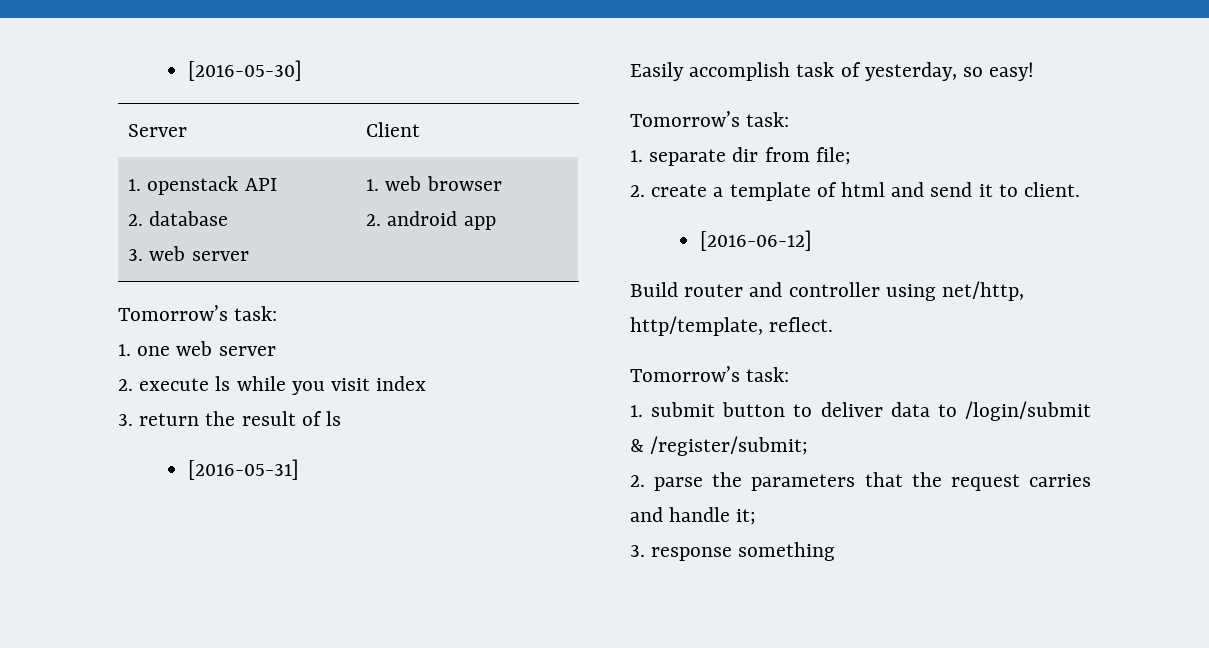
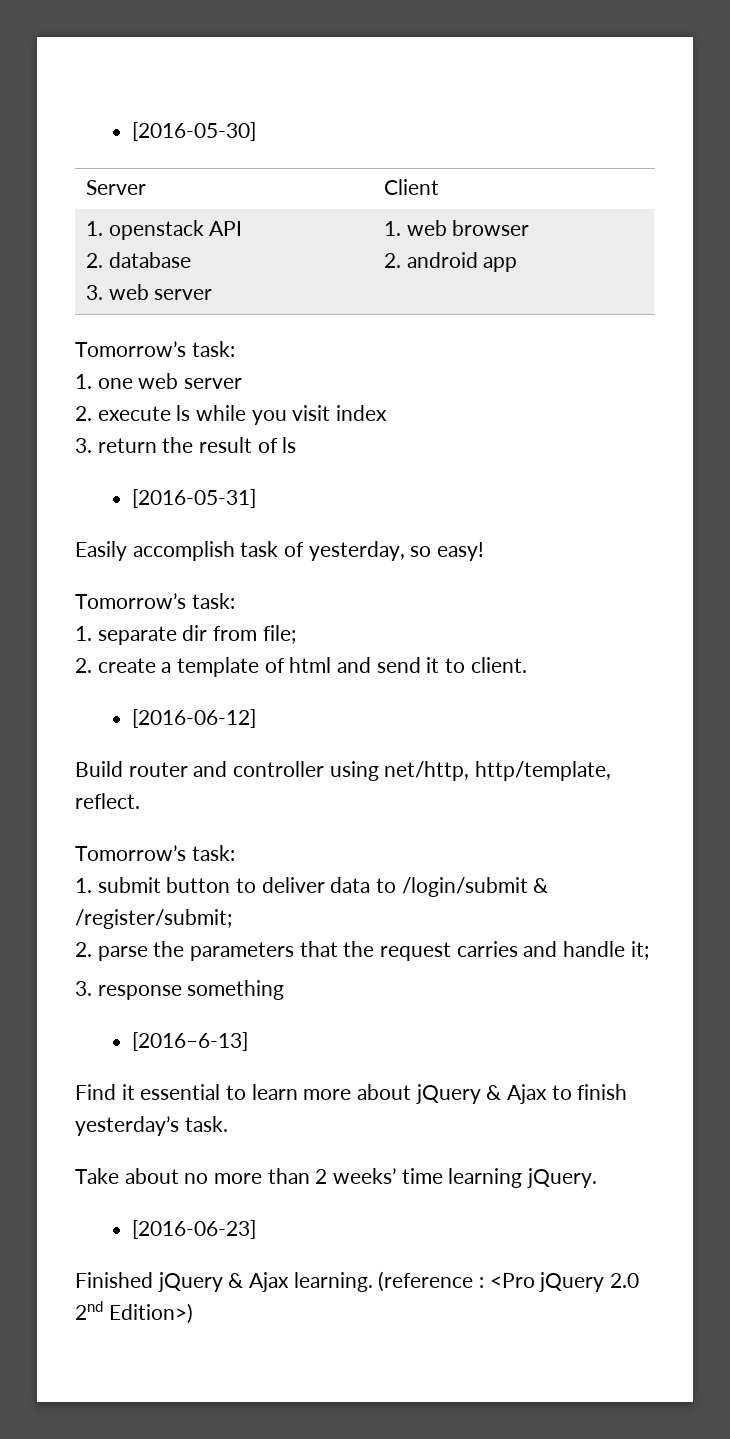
+ [2016–6-13]
+ Find it essential to learn more about jQuery & Ajax to finish yesterday’s task.
+ Take about no more than 2 weeks’ time learning jQuery.
+ [2016-06-23]
+ Finished jQuery & Ajax learning. (reference : <Pro jQuery 2.0 2nd Edition>)

